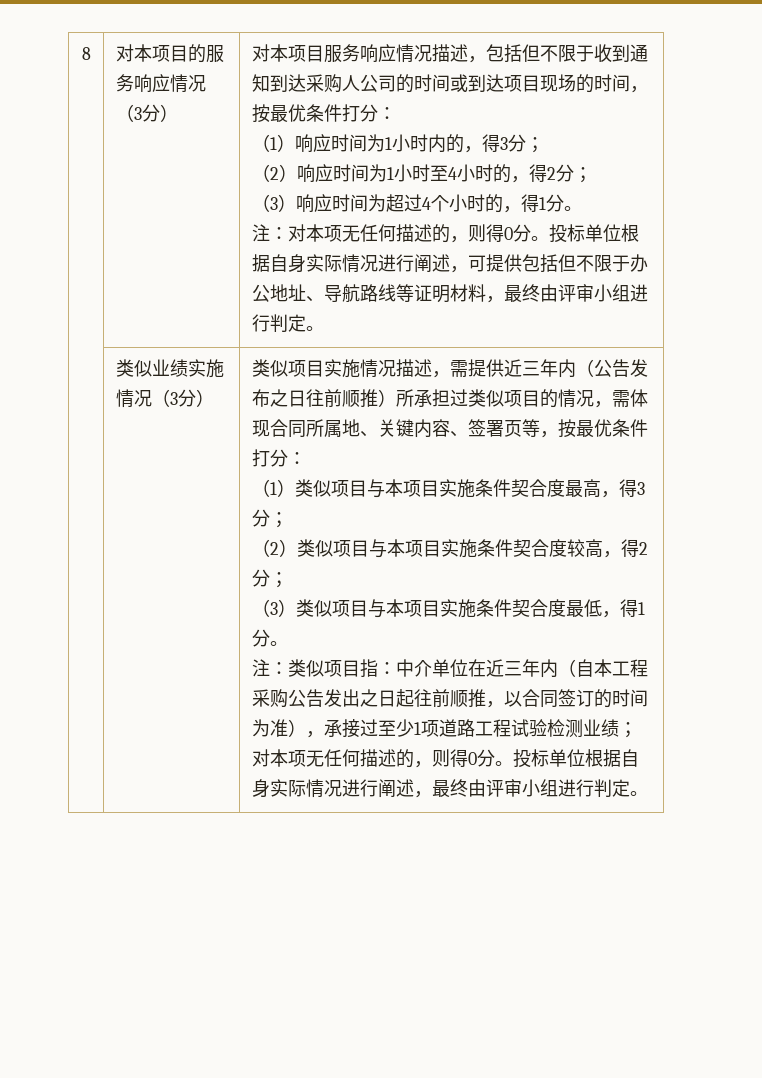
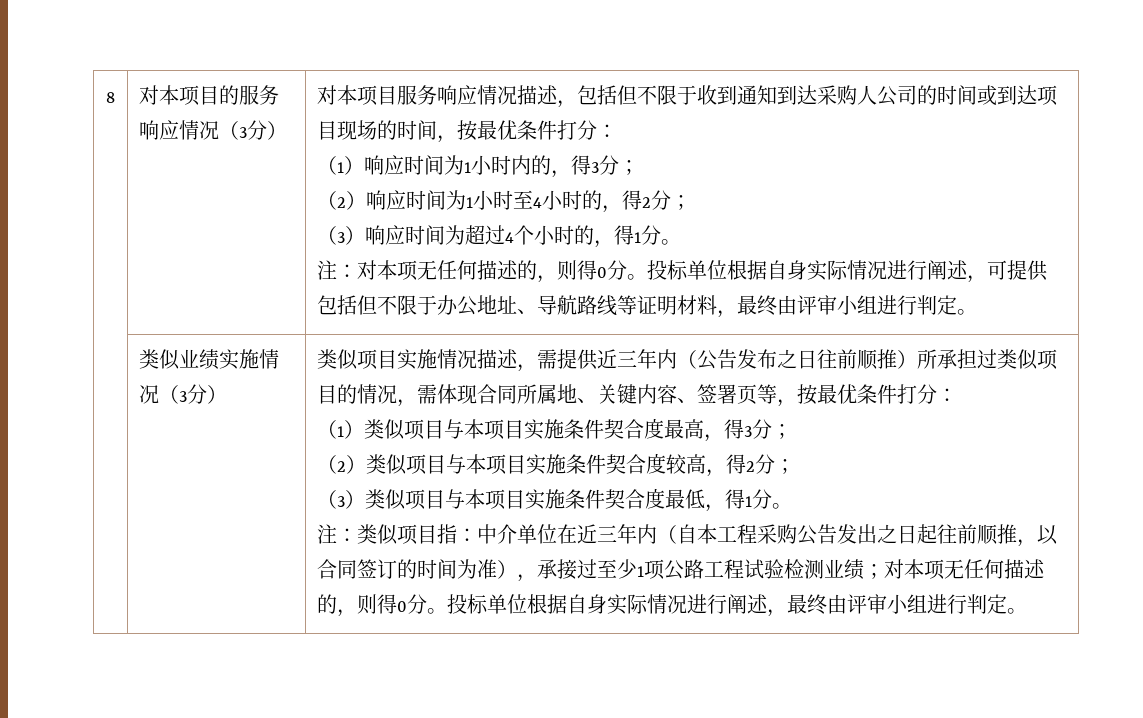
- 注：类似项目指：中介单位在近三年内（自本工程采购公告发出之日起往前顺推，以合同签订的时间为准），承接过至少1项道路工程试验检测业绩；对本项无任何描述的，则得0分。
+ 注：类似项目指：中介单位在近三年内（自本工程采购公告发出之日起往前顺推，以合同签订的时间为准），承接过至少1项公路工程试验检测业绩；对本项无任何描述的，则得0分。

